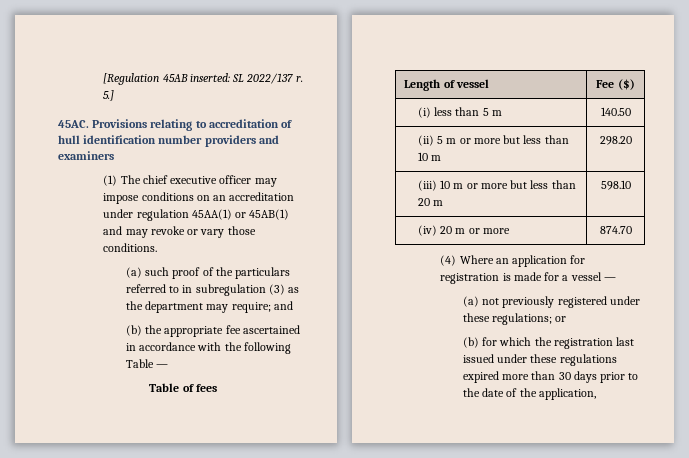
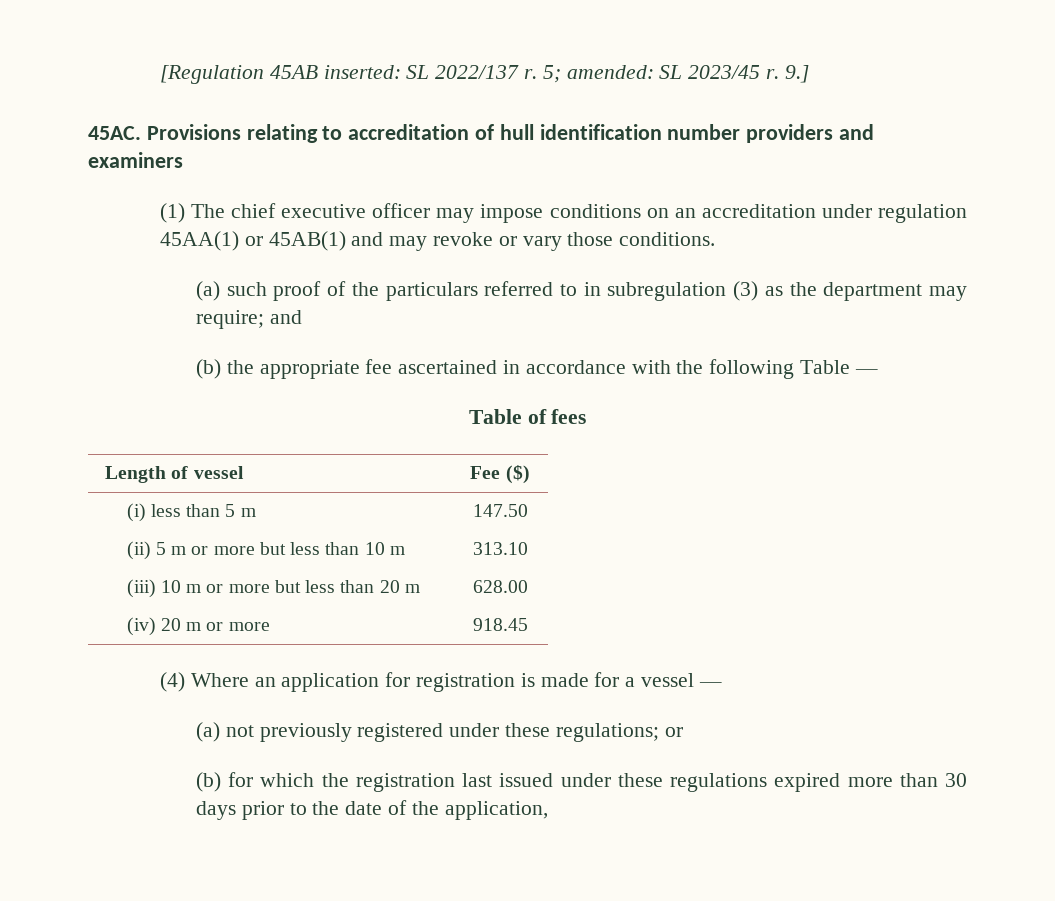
- 5.]
+ 5; amended: SL 2023/45 r. 9.]
- (i) less than 5 m | 140.50
+ (i) less than 5 m | 147.50
- (ii) 5 m or more but less than 10 m | 298.20
+ (ii) 5 m or more but less than 10 m | 313.10
- (iii) 10 m or more but less than 20 m | 598.10
+ (iii) 10 m or more but less than 20 m | 628.00
- (iv) 20 m or more | 874.70
+ (iv) 20 m or more | 918.45

